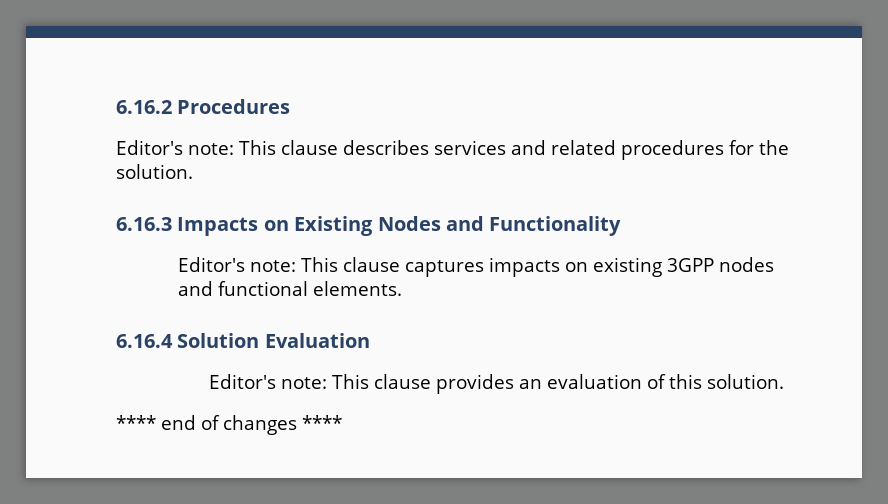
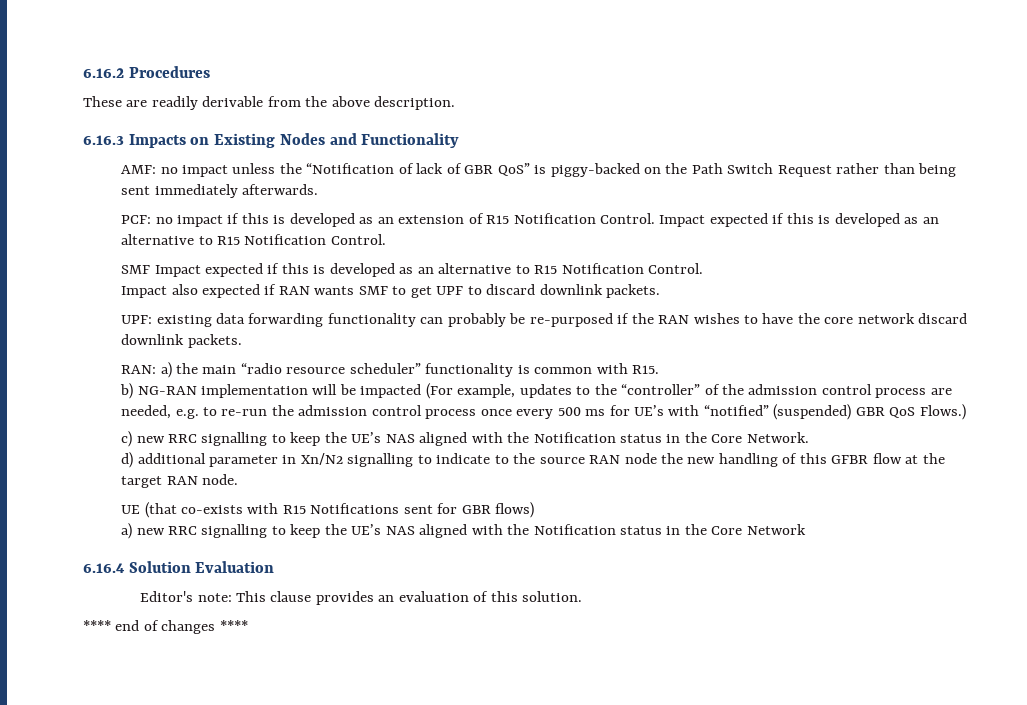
- Editor's note: This clause describes services and related procedures for the solution.
+ These are readily derivable from the above description.
- Editor's note: This clause captures impacts on existing 3GPP nodes and functional elements.
+ AMF: no impact unless the “Notification of lack of GBR QoS” is piggy-backed on the Path Switch Request rather than being sent immediately afterwards.
+ PCF: no impact if this is developed as an extension of R15 Notification Control. Impact expected if this is developed as an alternative to R15 Notification Control.
+ SMF Impact expected if this is developed as an alternative to R15 Notification Control.
+ Impact also expected if RAN wants SMF to get UPF to discard downlink packets.
+ UPF: existing data forwarding functionality can probably be re-purposed if the RAN wishes to have the core network discard downlink packets.
+ RAN: a) the main “radio resource scheduler” functionality is common with R15.
+ b) NG-RAN implementation will be impacted (For example, updates to the “controller” of the admission control process are needed, e.g. to re-run the admission control process once every 500 ms for UE’s with “notified” (suspended) GBR QoS Flows.)
+ c) new RRC signalling to keep the UE’s NAS aligned with the Notification status in the Core Network.
+ d) additional parameter in Xn/N2 signalling to indicate to the source RAN node the new handling of this GFBR flow at the target RAN node.
+ UE (that co-exists with R15 Notifications sent for GBR flows)
+ a) new RRC signalling to keep the UE’s NAS aligned with the Notification status in the Core Network

